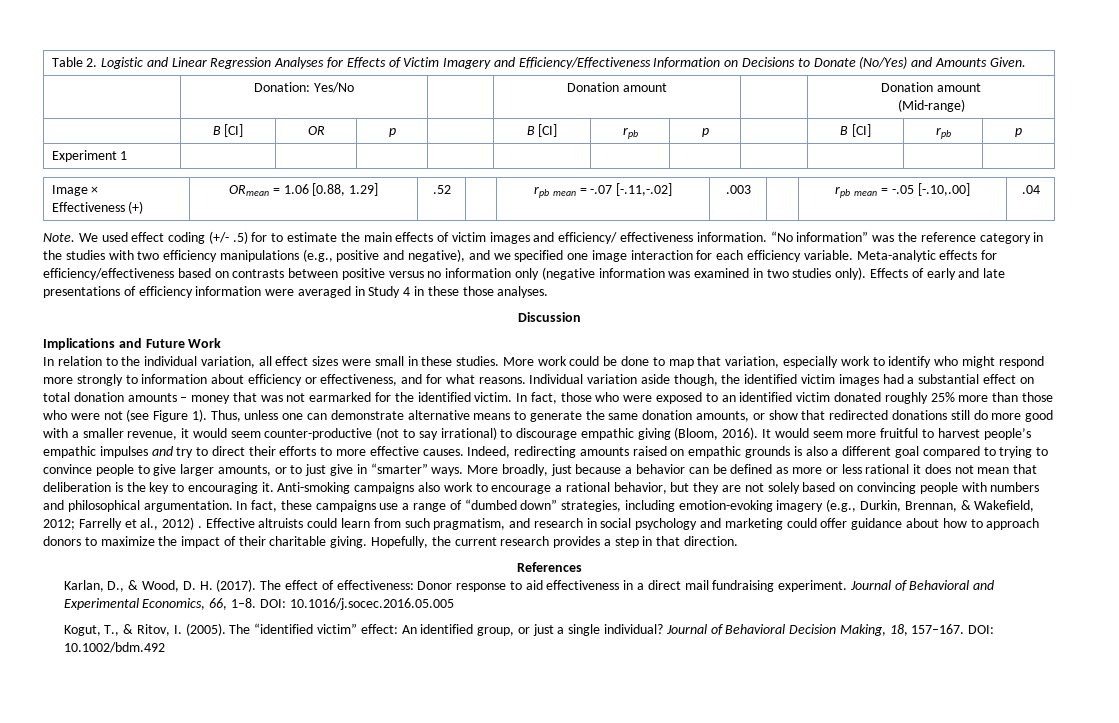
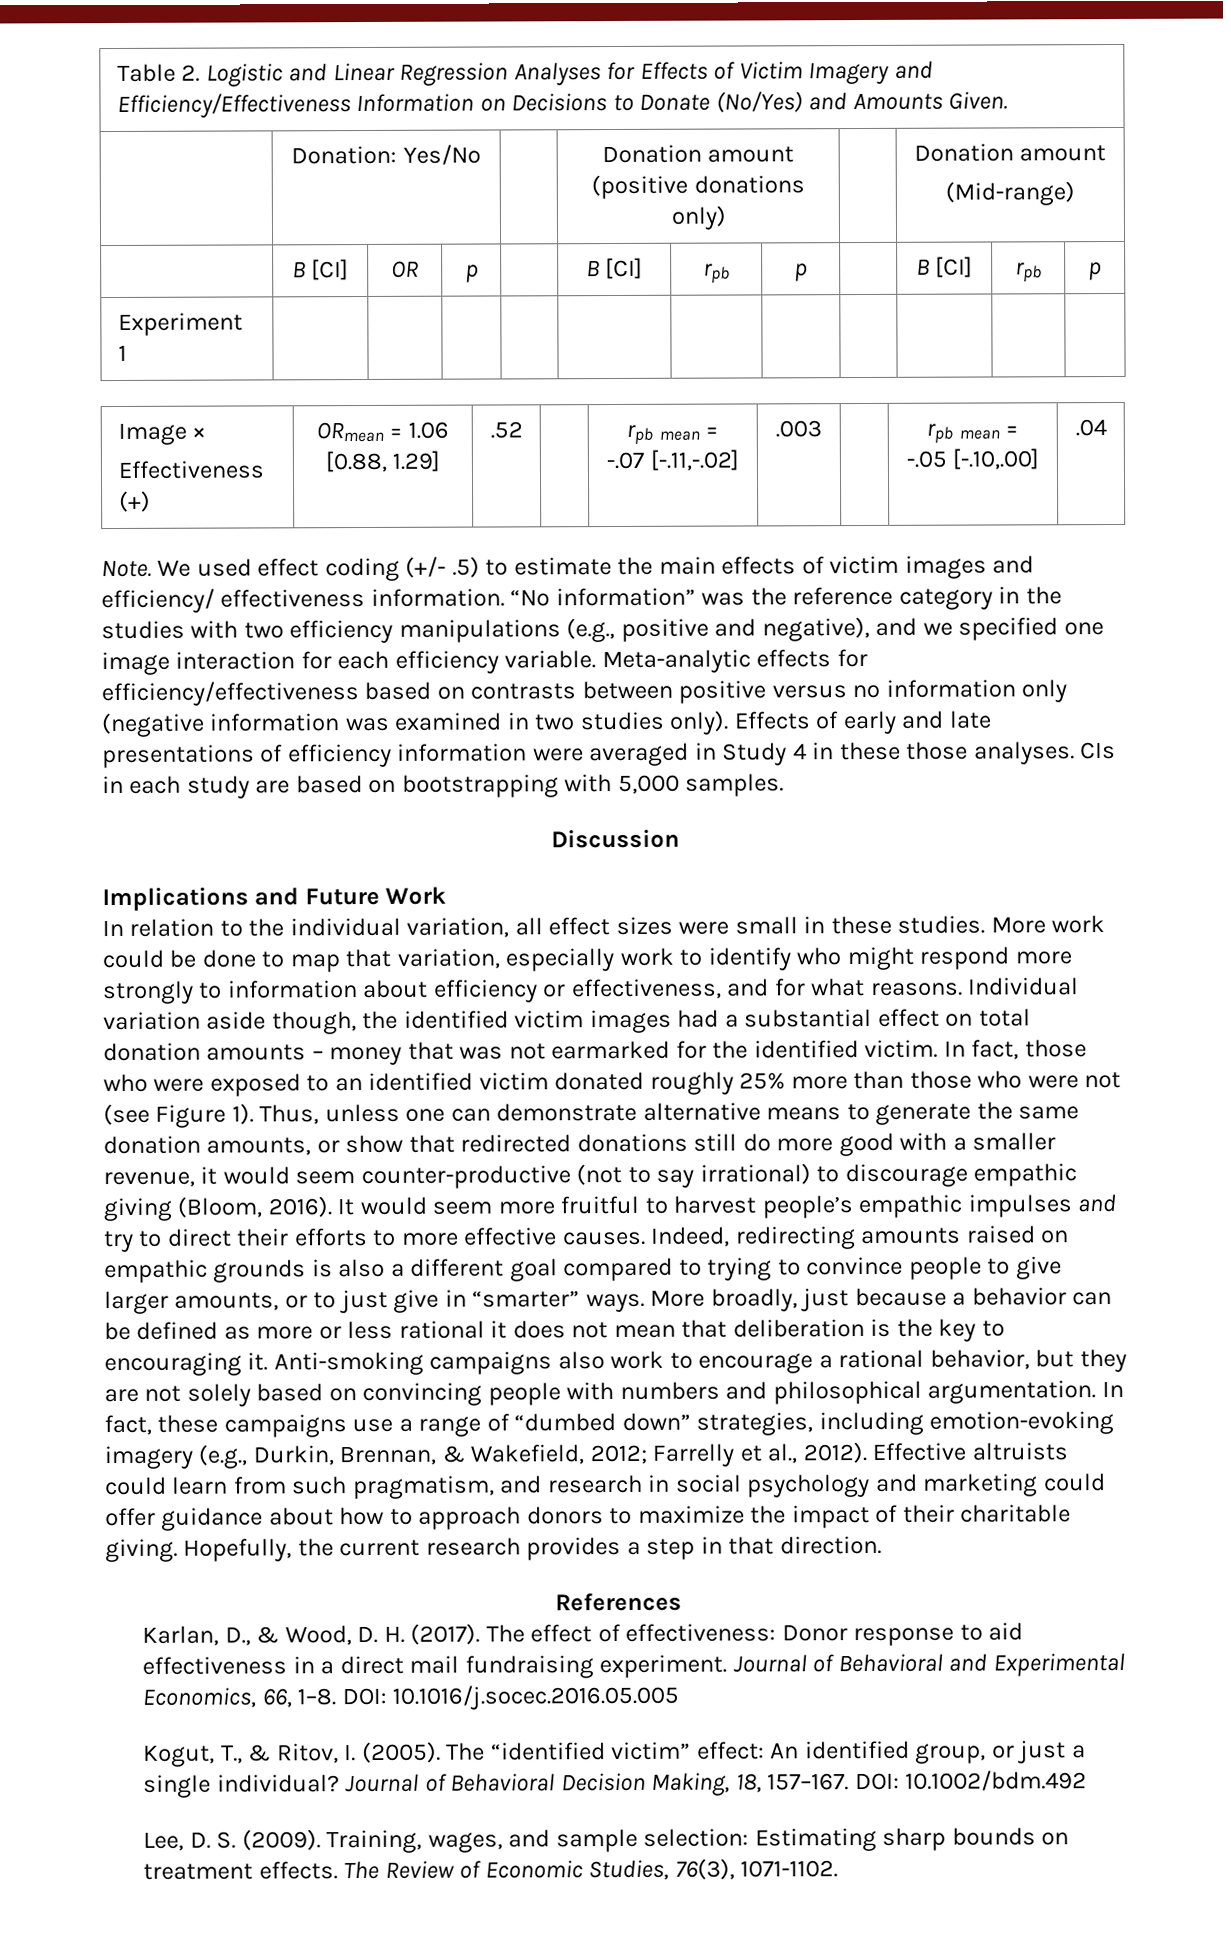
- | Donation: Yes/No | | Donation amount | | Donation amount
+ | Donation: Yes/No | | Donation amount (positive donations only) | | Donation amount
- We used effect coding (+/- .5) for to estimate the main effects of victim images and efficiency/ effectiveness information.
+ We used effect coding (+/- .5) to estimate the main effects of victim images and efficiency/ effectiveness information.
+ CIs in each study are based on bootstrapping with 5,000 samples.
- In fact, these campaigns use a range of “dumbed down” strategies, including emotion-evoking imagery (e.g., Durkin, Brennan, & Wakefield, 2012; Farrelly et al., 2012) .
+ In fact, these campaigns use a range of “dumbed down” strategies, including emotion-evoking imagery (e.g., Durkin, Brennan, & Wakefield, 2012; Farrelly et al., 2012).
+ Lee, D. S. (2009). Training, wages, and sample selection: Estimating sharp bounds on treatment effects. The Review of Economic Studies, 76(3), 1071-1102.

